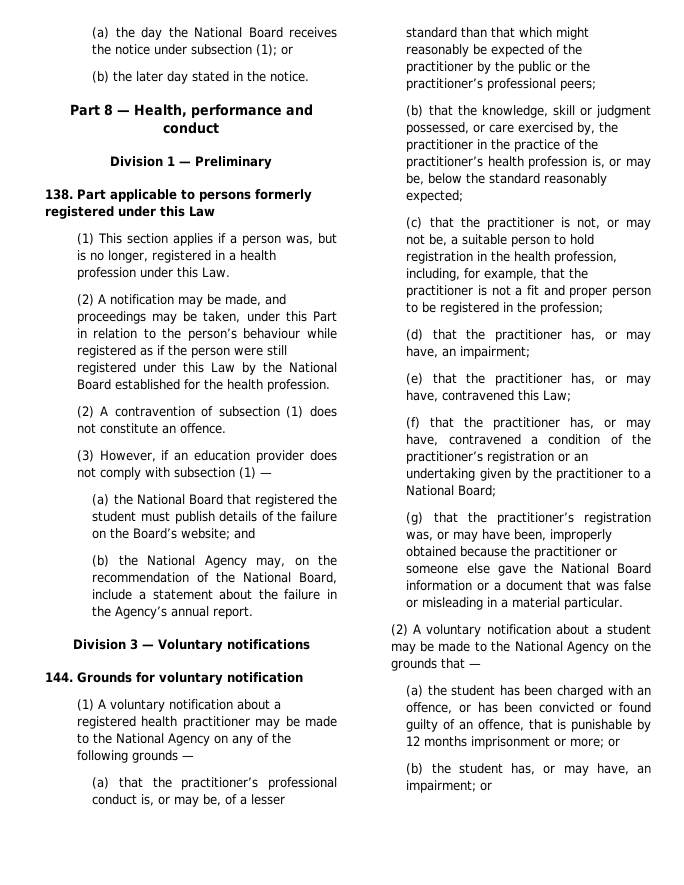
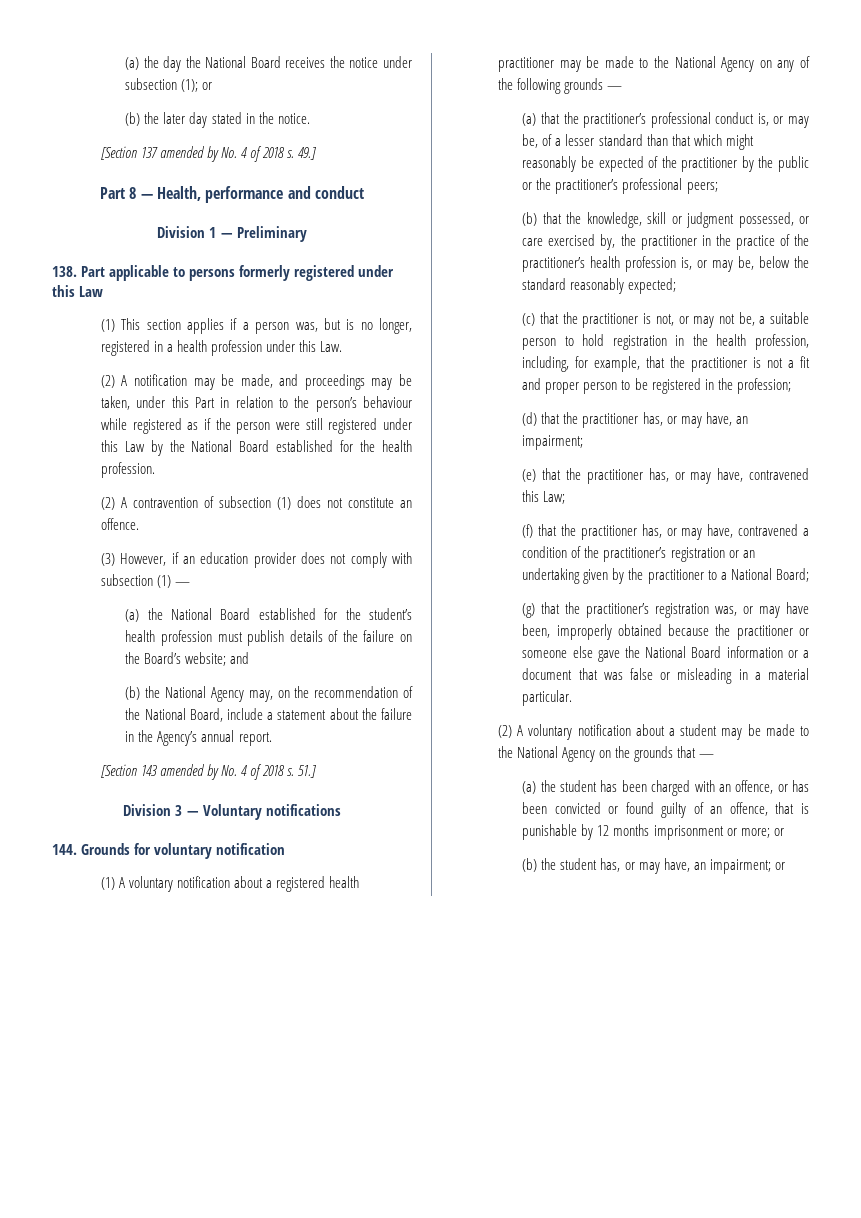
+ [Section 137 amended by No. 4 of 2018 s. 49.]
- (a) the National Board that registered the student must publish details of the failure on the Board’s website; and
+ (a) the National Board established for the student’s health profession must publish details of the failure on the Board’s website; and
+ [Section 143 amended by No. 4 of 2018 s. 51.]

